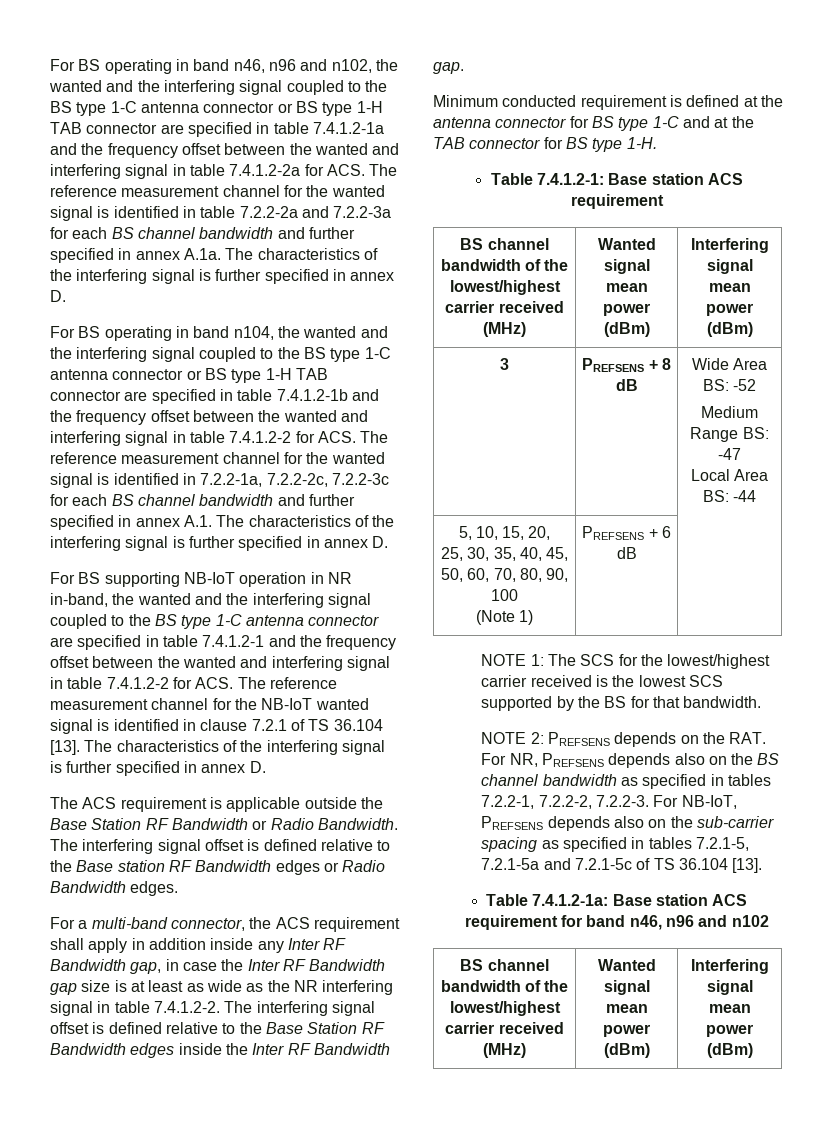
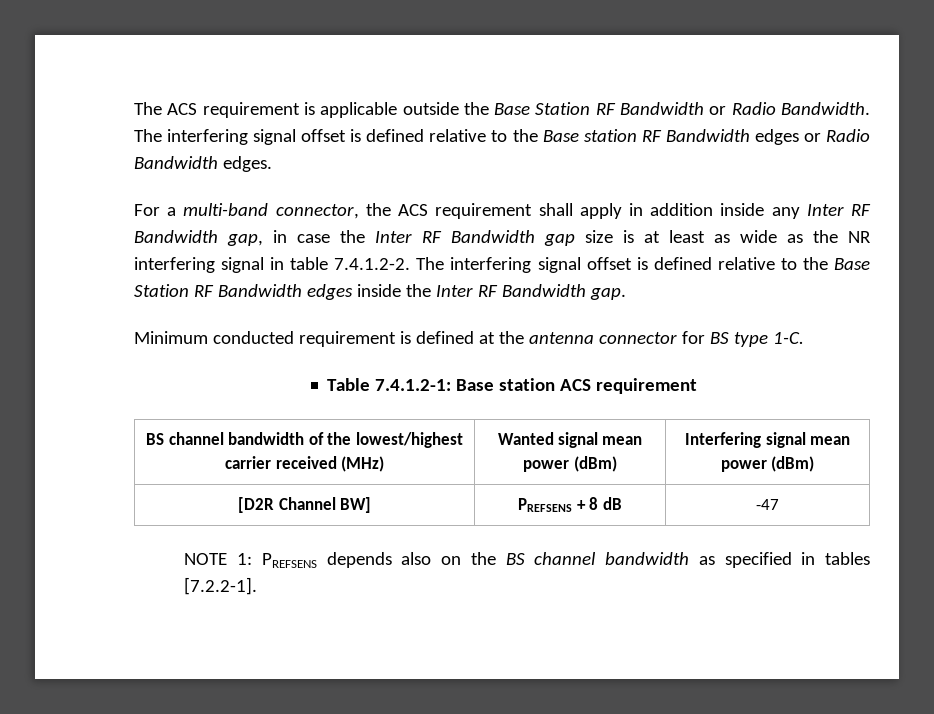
- For BS operating in band n46, n96 and n102, the wanted and the interfering signal coupled to the BS type 1-C antenna connector or BS type 1-H TAB connector are specified in table 7.4.1.2-1a and the frequency offset between the wanted and interfering signal in table 7.4.1.2-2a for ACS. The reference measurement channel for the wanted signal is identified in table 7.2.2-2a and 7.2.2-3a for each BS channel bandwidth and further specified in annex A.1a. The characteristics of the interfering signal is further specified in annex D.
- For BS operating in band n104, the wanted and the interfering signal coupled to the BS type 1-C antenna connector or BS type 1-H TAB connector are specified in table 7.4.1.2-1b and the frequency offset between the wanted and interfering signal in table 7.4.1.2-2 for ACS. The reference measurement channel for the wanted signal is identified in 7.2.2-1a, 7.2.2-2c, 7.2.2-3c for each BS channel bandwidth and further specified in annex A.1. The characteristics of the interfering signal is further specified in annex D.
- For BS supporting NB-IoT operation in NR in-band, the wanted and the interfering signal coupled to the BS type 1-C antenna connector are specified in table 7.4.1.2-1 and the frequency offset between the wanted and interfering signal in table 7.4.1.2-2 for ACS. The reference measurement channel for the NB-IoT wanted signal is identified in clause 7.2.1 of TS 36.104 [13]. The characteristics of the interfering signal is further specified in annex D.
- Minimum conducted requirement is defined at the antenna connector for BS type 1-C and at the TAB connector for BS type 1-H.
+ Minimum conducted requirement is defined at the antenna connector for BS type 1-C.
- 3 | PREFSENS + 8 dB | Wide Area BS: -52
- Medium Range BS: -47
- Local Area BS: -44
- 5, 10, 15, 20,
- 25, 30, 35, 40, 45, 50, 60, 70, 80, 90, 100
- (Note 1) | PREFSENS + 6 dB |
- NOTE 1: The SCS for the lowest/highest carrier received is the lowest SCS supported by the BS for that bandwidth.
- NOTE 2: PREFSENS depends on the RAT. For NR, PREFSENS depends also on the BS channel bandwidth as specified in tables 7.2.2-1, 7.2.2-2, 7.2.2-3. For NB-IoT, PREFSENS depends also on the sub-carrier spacing as specified in tables 7.2.1-5, 7.2.1-5a and 7.2.1-5c of TS 36.104 [13].
- Table 7.4.1.2-1a: Base station ACS requirement for band n46, n96 and n102
- BS channel bandwidth of the lowest/highest carrier received (MHz) | Wanted signal mean power (dBm) | Interfering signal mean power (dBm)
+ [D2R Channel BW] | PREFSENS + 8 dB | -47
+ NOTE 1: PREFSENS depends also on the BS channel bandwidth as specified in tables [7.2.2-1].

